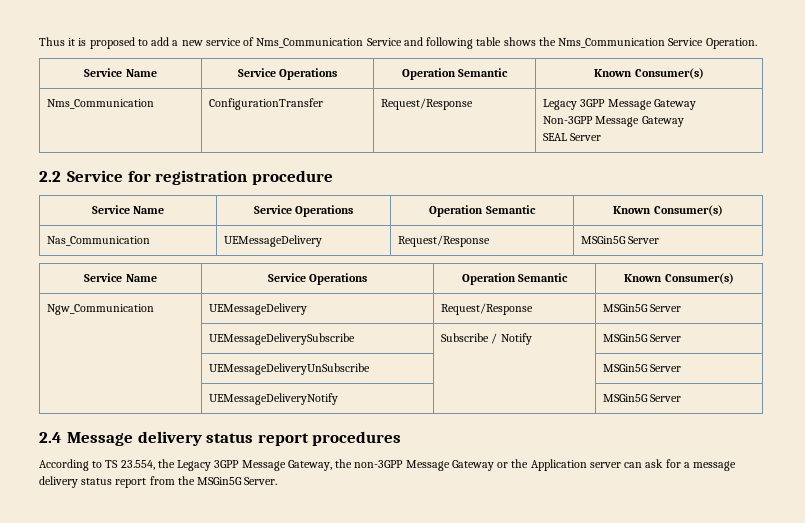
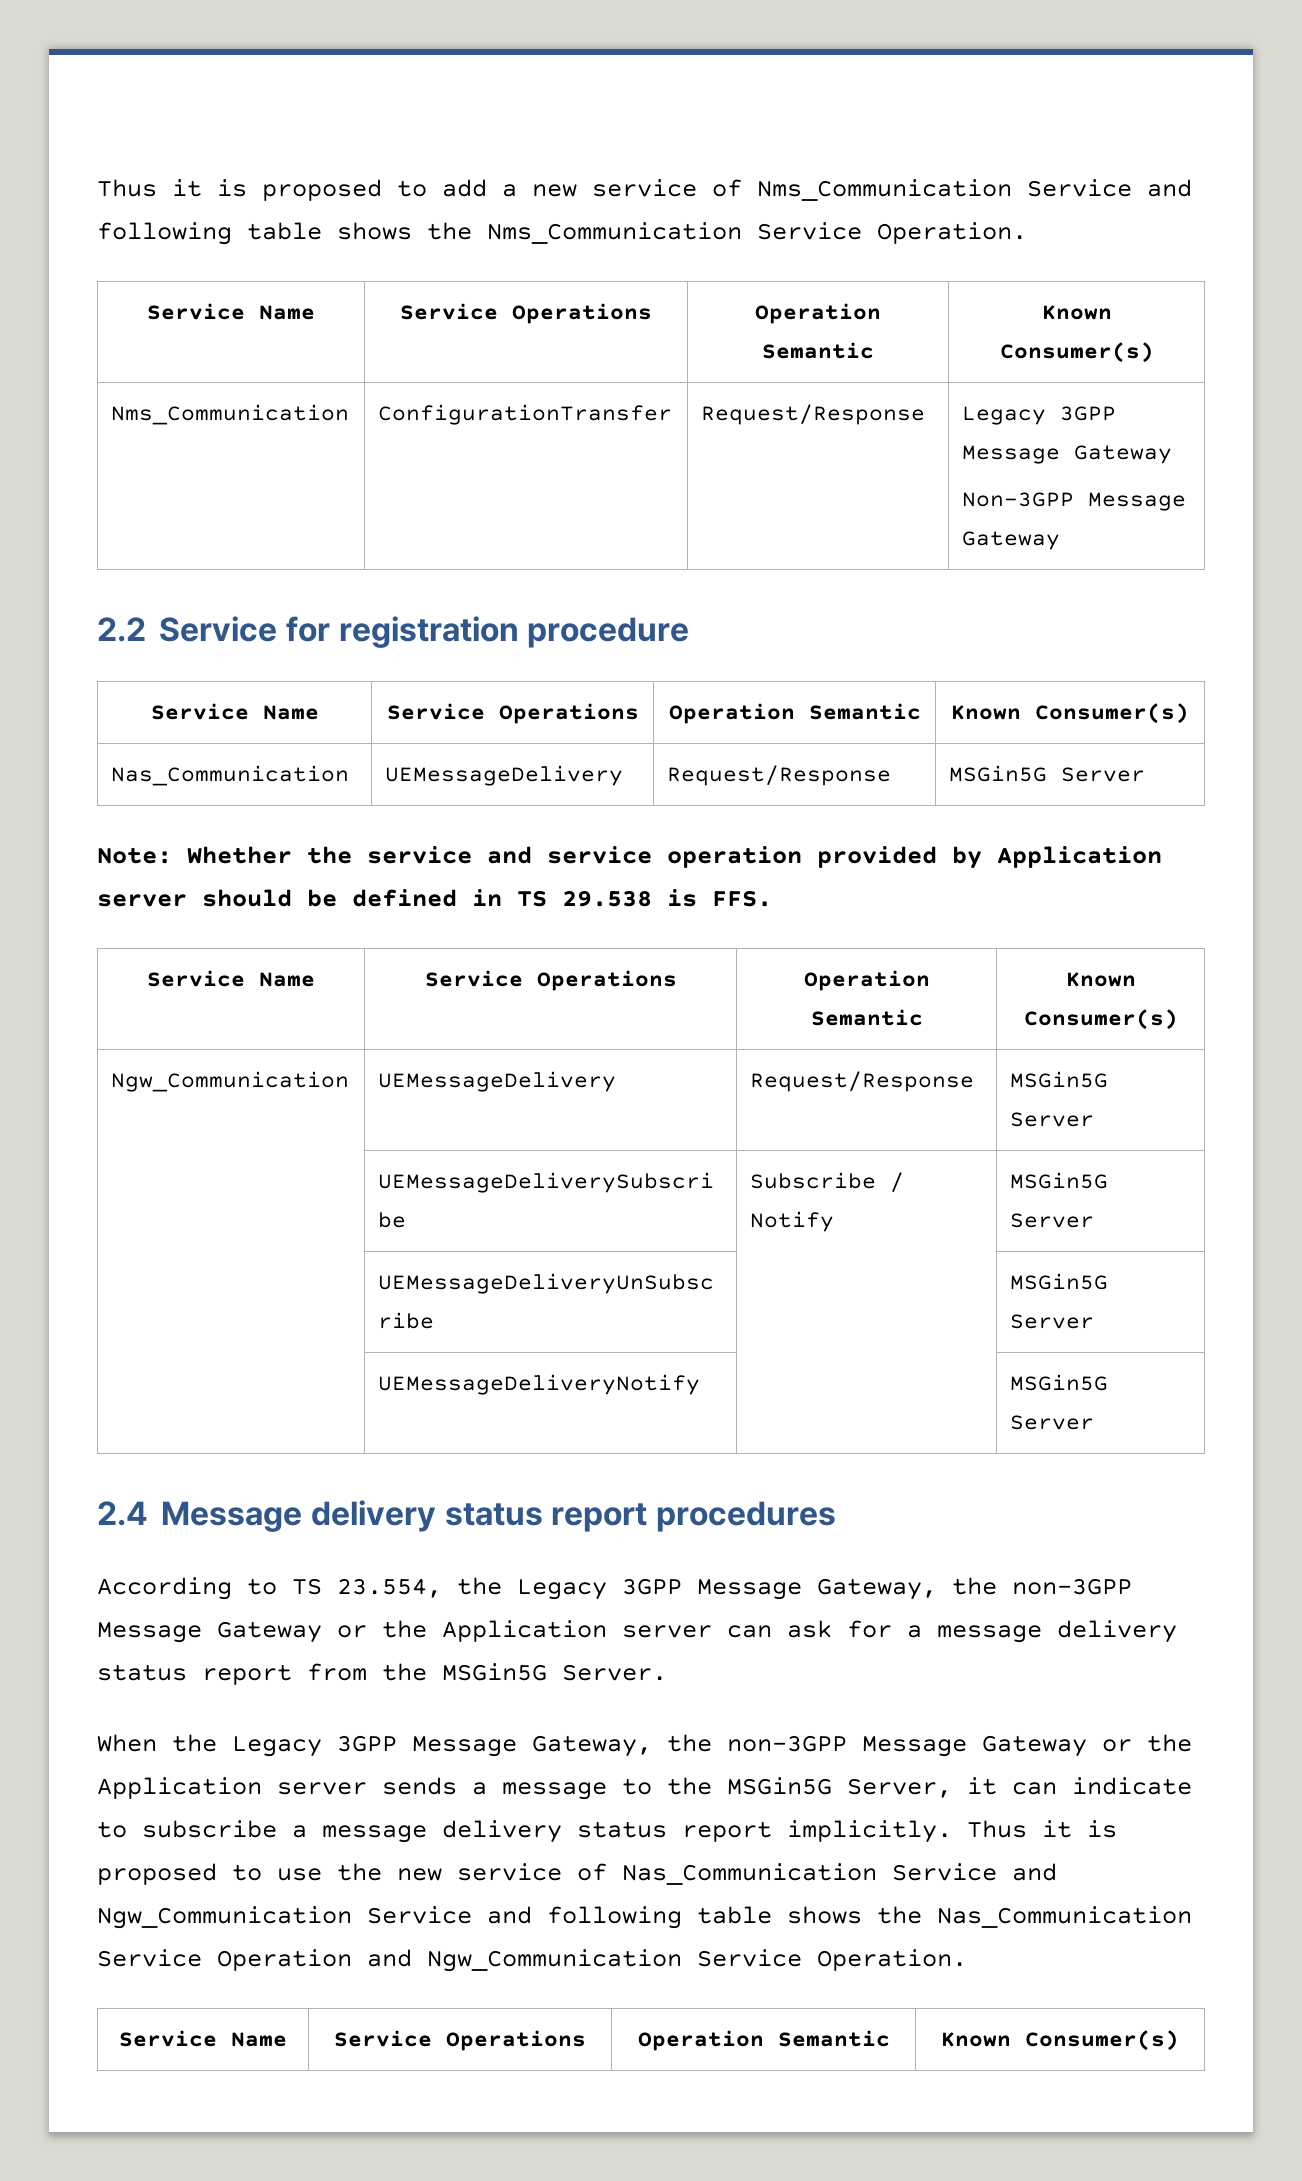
  Nms_Communication | ConfigurationTransfer | Request/Response | Legacy 3GPP Message Gateway
  Non-3GPP Message Gateway
- SEAL Server
+ Note: Whether the service and service operation provided by Application server should be defined in TS 29.538 is FFS.
+ When the Legacy 3GPP Message Gateway, the non-3GPP Message Gateway or the Application server sends a message to the MSGin5G Server, it can indicate to subscribe a message delivery status report implicitly. Thus it is proposed to use the new service of Nas_Communication Service and Ngw_Communication Service and following table shows the Nas_Communication Service Operation and Ngw_Communication Service Operation.
+ Service Name | Service Operations | Operation Semantic | Known Consumer(s)

